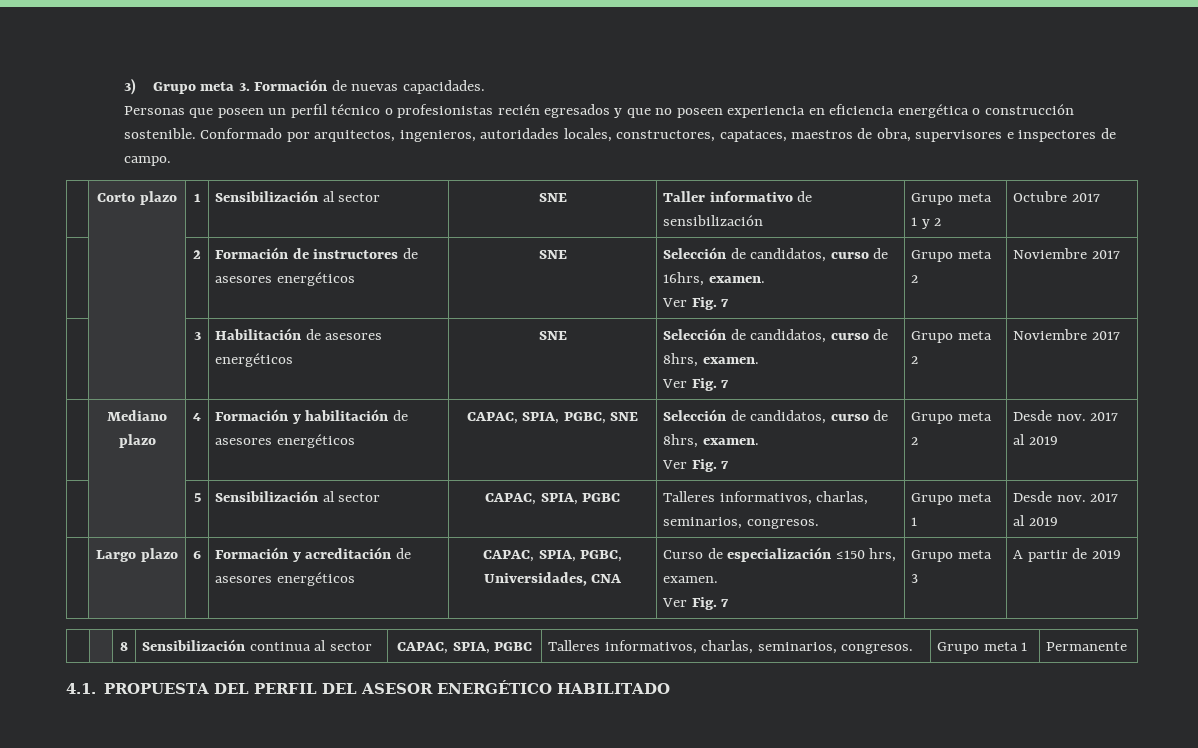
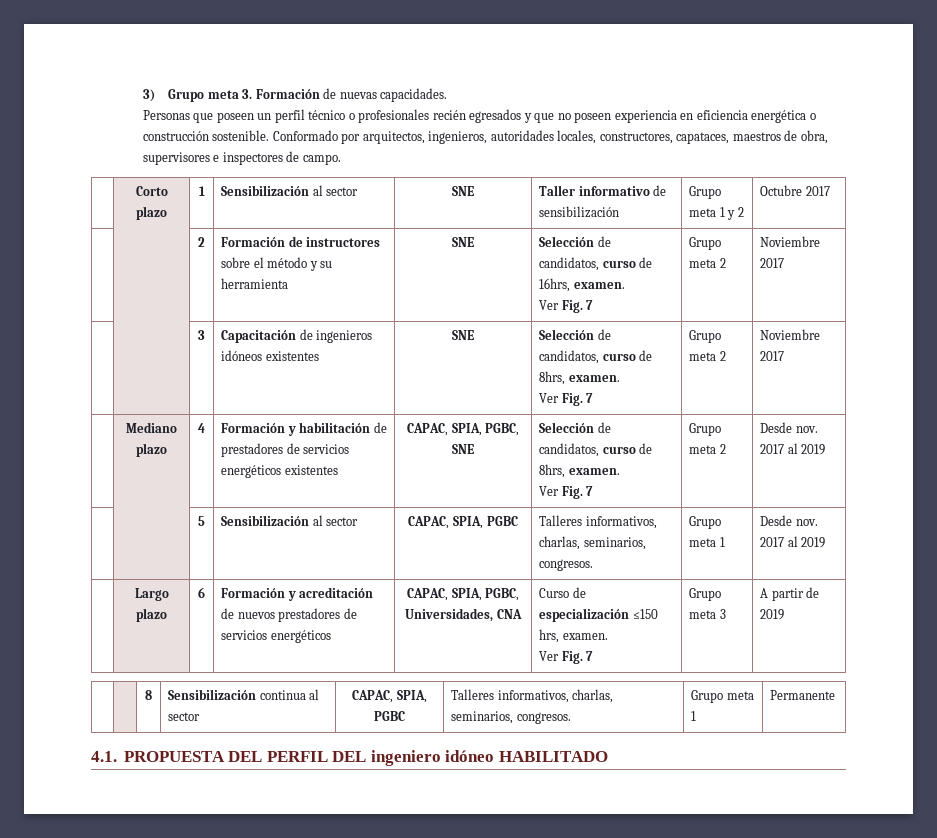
- Personas que poseen un perfil técnico o profesionistas recién egresados y que no poseen experiencia en eficiencia energética o construcción sostenible.
+ Personas que poseen un perfil técnico o profesionales recién egresados y que no poseen experiencia en eficiencia energética o construcción sostenible.
- | | 2 | Formación de instructores de asesores energéticos | SNE | Selección de candidatos, curso de 16hrs, examen.
+ | | 2 | Formación de instructores sobre el método y su herramienta | SNE | Selección de candidatos, curso de 16hrs, examen.
- | | 3 | Habilitación de asesores energéticos | SNE | Selección de candidatos, curso de 8hrs, examen.
+ | | 3 | Capacitación de ingenieros idóneos existentes | SNE | Selección de candidatos, curso de 8hrs, examen.
- | Mediano plazo | 4 | Formación y habilitación de asesores energéticos | CAPAC, SPIA, PGBC, SNE | Selección de candidatos, curso de 8hrs, examen.
+ | Mediano plazo | 4 | Formación y habilitación de prestadores de servicios energéticos existentes | CAPAC, SPIA, PGBC, SNE | Selección de candidatos, curso de 8hrs, examen.
- | Largo plazo | 6 | Formación y acreditación de asesores energéticos | CAPAC, SPIA, PGBC, Universidades, CNA | Curso de especialización ≤150 hrs, examen.
+ | Largo plazo | 6 | Formación y acreditación de nuevos prestadores de servicios energéticos | CAPAC, SPIA, PGBC, Universidades, CNA | Curso de especialización ≤150 hrs, examen.
- 4.1. PROPUESTA DEL PERFIL DEL ASESOR ENERGÉTICO HABILITADO
+ 4.1. PROPUESTA DEL PERFIL DEL ingeniero idóneo HABILITADO

